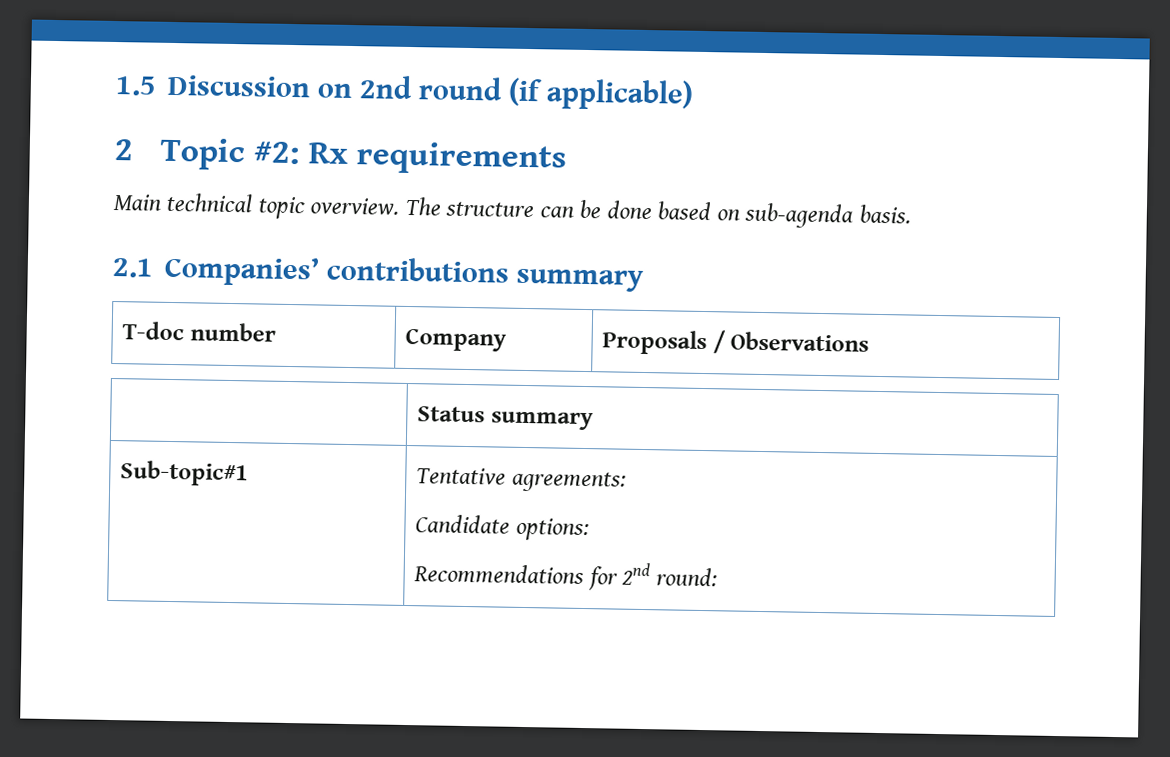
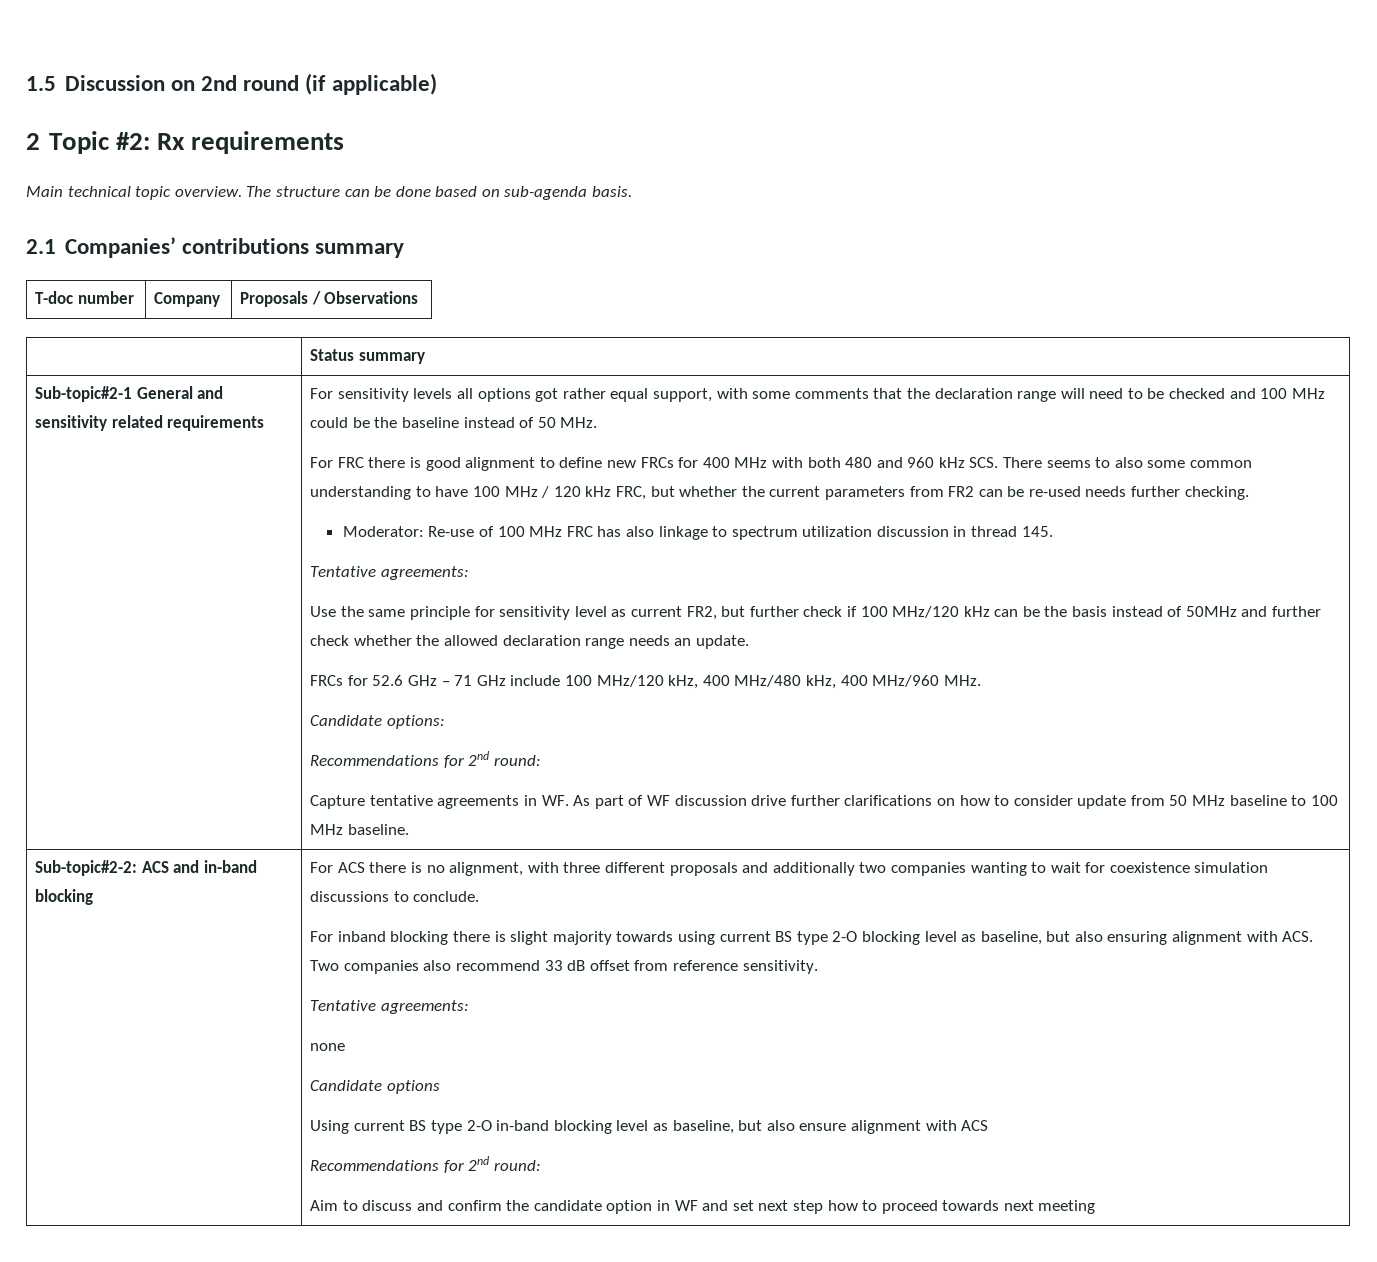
- Sub-topic#1 | Tentative agreements:
+ Sub-topic#2-1 General and sensitivity related requirements | For sensitivity levels all options got rather equal support, with some comments that the declaration range will need to be checked and 100 MHz could be the baseline instead of 50 MHz.
+ For FRC there is good alignment to define new FRCs for 400 MHz with both 480 and 960 kHz SCS. There seems to also some common understanding to have 100 MHz / 120 kHz FRC, but whether the current parameters from FR2 can be re-used needs further checking.
+ Moderator: Re-use of 100 MHz FRC has also linkage to spectrum utilization discussion in thread 145.
+ Tentative agreements:
+ Use the same principle for sensitivity level as current FR2, but further check if 100 MHz/120 kHz can be the basis instead of 50MHz and further check whether the allowed declaration range needs an update.
+ FRCs for 52.6 GHz – 71 GHz include 100 MHz/120 kHz, 400 MHz/480 kHz, 400 MHz/960 MHz.
+ Capture tentative agreements in WF. As part of WF discussion drive further clarifications on how to consider update from 50 MHz baseline to 100 MHz baseline.
+ Sub-topic#2-2: ACS and in-band blocking | For ACS there is no alignment, with three different proposals and additionally two companies wanting to wait for coexistence simulation discussions to conclude.
+ For inband blocking there is slight majority towards using current BS type 2-O blocking level as baseline, but also ensuring alignment with ACS. Two companies also recommend 33 dB offset from reference sensitivity.
+ Tentative agreements:
+ none
+ Candidate options
+ Using current BS type 2-O in-band blocking level as baseline, but also ensure alignment with ACS
+ Recommendations for 2nd round:
+ Aim to discuss and confirm the candidate option in WF and set next step how to proceed towards next meeting

